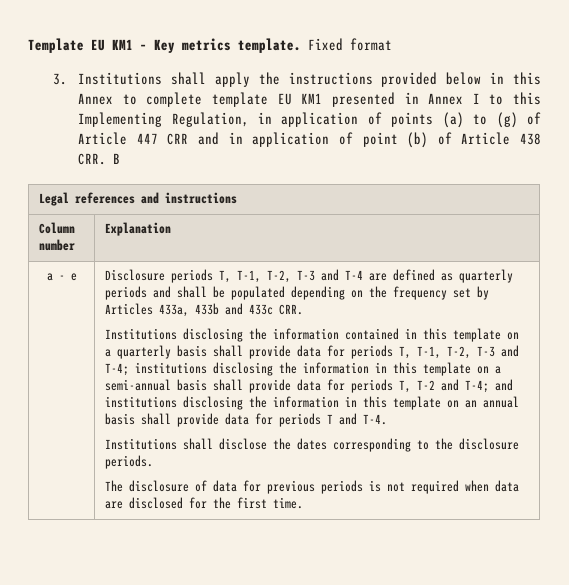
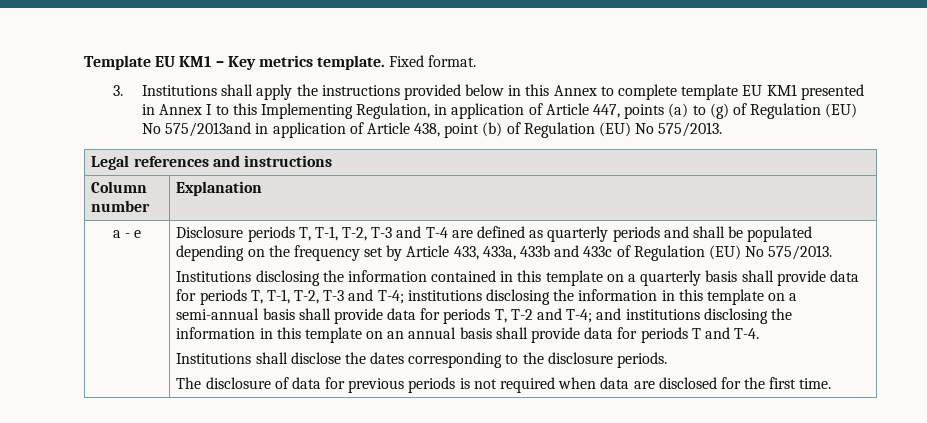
- Fixed format
+ Fixed format.
- 3. Institutions shall apply the instructions provided below in this Annex to complete template EU KM1 presented in Annex I to this Implementing Regulation, in application of points (a) to (g) of Article 447 CRR and in application of point (b) of Article 438 CRR. B
+ 3. Institutions shall apply the instructions provided below in this Annex to complete template EU KM1 presented in Annex I to this Implementing Regulation, in application of Article 447, points (a) to (g) of Regulation (EU) No 575/2013and in application of Article 438, point (b) of Regulation (EU) No 575/2013.
- Disclosure periods T, T-1, T-2, T-3 and T-4 are defined as quarterly periods and shall be populated depending on the frequency set by Articles 433a, 433b and 433c CRR.
+ Disclosure periods T, T-1, T-2, T-3 and T-4 are defined as quarterly periods and shall be populated depending on the frequency set by Article 433, 433a, 433b and 433c of Regulation (EU) No 575/2013.

